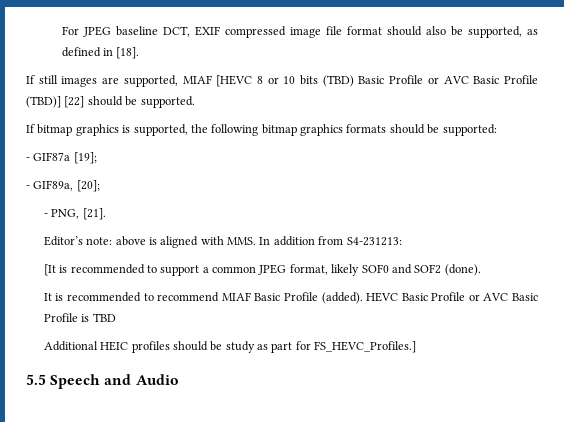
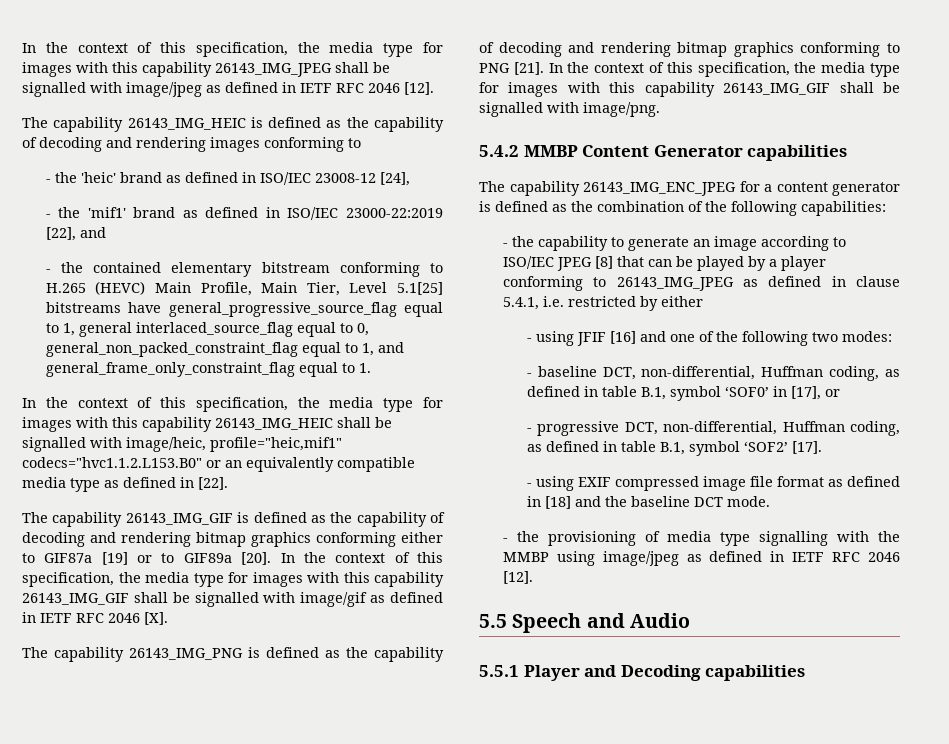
- For JPEG baseline DCT, EXIF compressed image file format should also be supported, as defined in [18].
- If still images are supported, MIAF [HEVC 8 or 10 bits (TBD) Basic Profile or AVC Basic Profile (TBD)] [22] should be supported.
- If bitmap graphics is supported, the following bitmap graphics formats should be supported:
- - GIF87a [19];
- - GIF89a, [20];
- - PNG, [21].
- Editor’s note: above is aligned with MMS. In addition from S4-231213:
- [It is recommended to support a common JPEG format, likely SOF0 and SOF2 (done).
- It is recommended to recommend MIAF Basic Profile (added). HEVC Basic Profile or AVC Basic Profile is TBD
- Additional HEIC profiles should be study as part for FS_HEVC_Profiles.]
+ In the context of this specification, the media type for images with this capability 26143_IMG_JPEG shall be signalled with image/jpeg as defined in IETF RFC 2046 [12].
+ The capability 26143_IMG_HEIC is defined as the capability of decoding and rendering images conforming to
+ - the 'heic' brand as defined in ISO/IEC 23008-12 [24],
+ - the 'mif1' brand as defined in ISO/IEC 23000-22:2019 [22], and
+ - the contained elementary bitstream conforming to H.265 (HEVC) Main Profile, Main Tier, Level 5.1[25] bitstreams have general_progressive_source_flag equal to 1, general interlaced_source_flag equal to 0, general_non_packed_constraint_flag equal to 1, and general_frame_only_constraint_flag equal to 1.
+ In the context of this specification, the media type for images with this capability 26143_IMG_HEIC shall be signalled with image/heic, profile="heic,mif1" codecs="hvc1.1.2.L153.B0" or an equivalently compatible media type as defined in [22].
+ The capability 26143_IMG_GIF is defined as the capability of decoding and rendering bitmap graphics conforming either to GIF87a [19] or to GIF89a [20]. In the context of this specification, the media type for images with this capability 26143_IMG_GIF shall be signalled with image/gif as defined in IETF RFC 2046 [X].
+ The capability 26143_IMG_PNG is defined as the capability of decoding and rendering bitmap graphics conforming to PNG [21]. In the context of this specification, the media type for images with this capability 26143_IMG_GIF shall be signalled with image/png.
+ 5.4.2 MMBP Content Generator capabilities
+ The capability 26143_IMG_ENC_JPEG for a content generator is defined as the combination of the following capabilities:
+ - the capability to generate an image according to ISO/IEC JPEG [8] that can be played by a player conforming to 26143_IMG_JPEG as defined in clause 5.4.1, i.e. restricted by either
+ - using JFIF [16] and one of the following two modes:
+ - baseline DCT, non-differential, Huffman coding, as defined in table B.1, symbol ‘SOF0’ in [17], or
+ - progressive DCT, non-differential, Huffman coding, as defined in table B.1, symbol ‘SOF2’ [17].
+ - using EXIF compressed image file format as defined in [18] and the baseline DCT mode.
+ - the provisioning of media type signalling with the MMBP using image/jpeg as defined in IETF RFC 2046 [12].
+ 5.5.1 Player and Decoding capabilities

